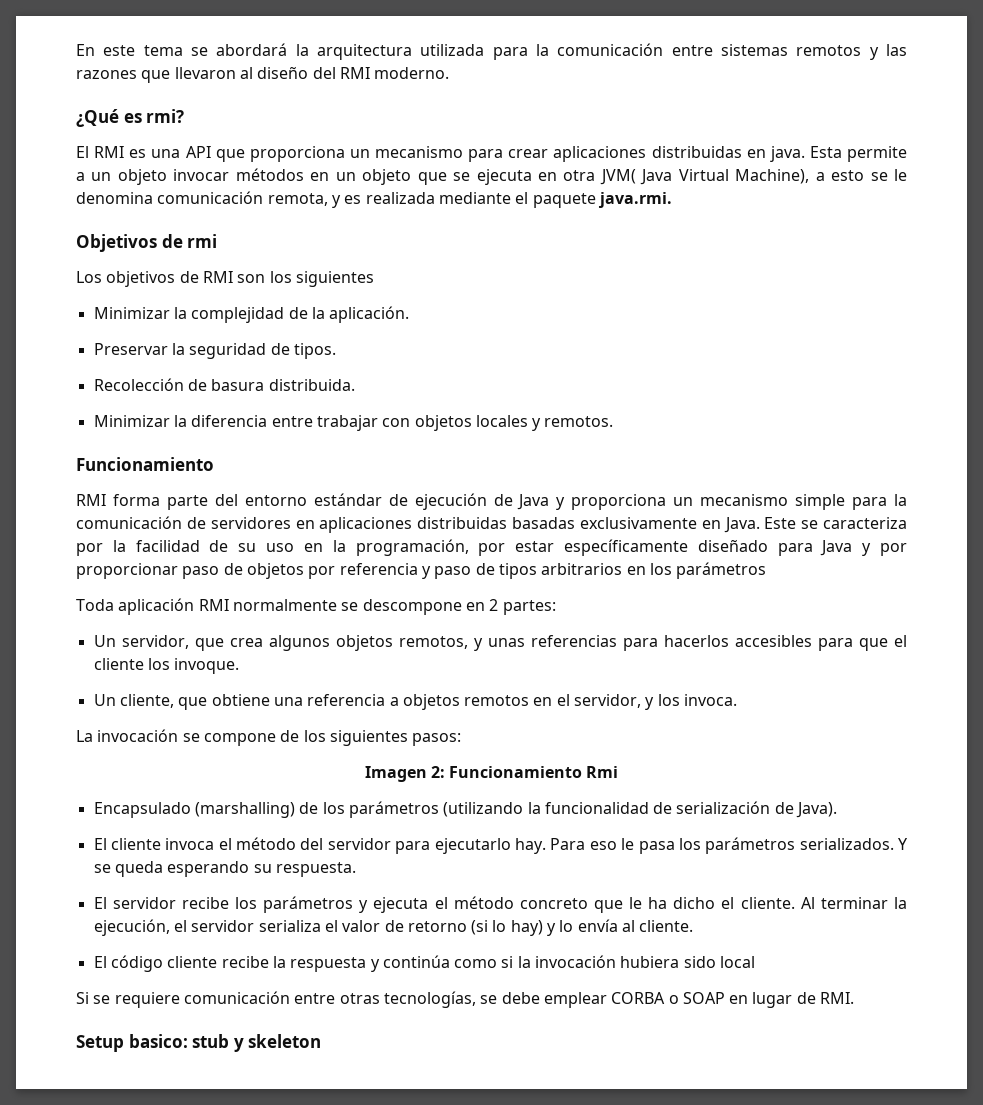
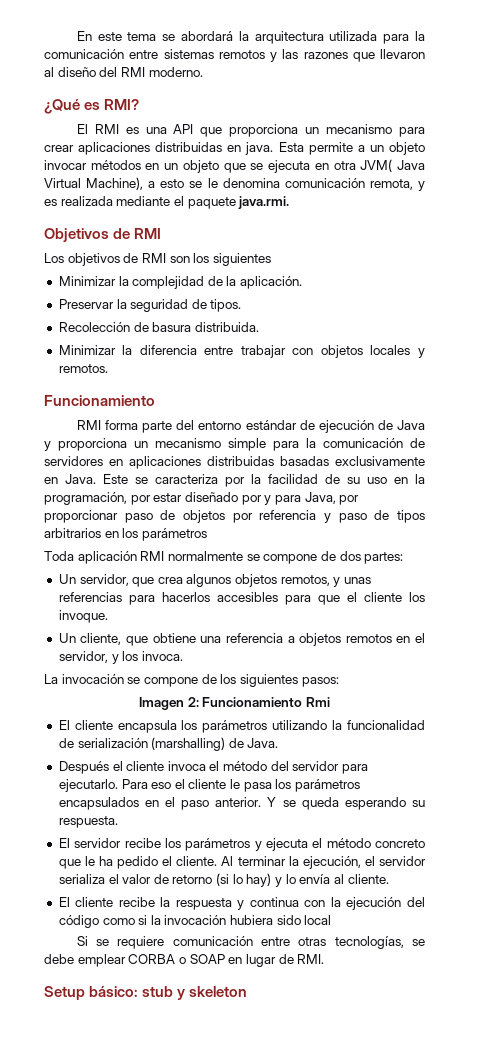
- ¿Qué es rmi?
+ ¿Qué es RMI?
- Objetivos de rmi
+ Objetivos de RMI
- Este se caracteriza por la facilidad de su uso en la programación, por estar específicamente diseñado para Java y por proporcionar paso de objetos por referencia y paso de tipos arbitrarios en los parámetros
+ Este se caracteriza por la facilidad de su uso en la programación, por estar diseñado por y para Java, por proporcionar paso de objetos por referencia y paso de tipos arbitrarios en los parámetros
- Toda aplicación RMI normalmente se descompone en 2 partes:
+ Toda aplicación RMI normalmente se compone de dos partes:
- Encapsulado (marshalling) de los parámetros (utilizando la funcionalidad de serialización de Java).
- El cliente invoca el método del servidor para ejecutarlo hay. Para eso le pasa los parámetros serializados.
+ El cliente encapsula los parámetros utilizando la funcionalidad de serialización (marshalling) de Java.
+ Después el cliente invoca el método del servidor para ejecutarlo. Para eso el cliente le pasa los parámetros encapsulados en el paso anterior.
- El servidor recibe los parámetros y ejecuta el método concreto que le ha dicho el cliente.
+ El servidor recibe los parámetros y ejecuta el método concreto que le ha pedido el cliente.
- El código cliente recibe la respuesta y continúa como si la invocación hubiera sido local
+ El cliente recibe la respuesta y continua con la ejecución del código como si la invocación hubiera sido local
- Setup basico: stub y skeleton
+ Setup básico: stub y skeleton

